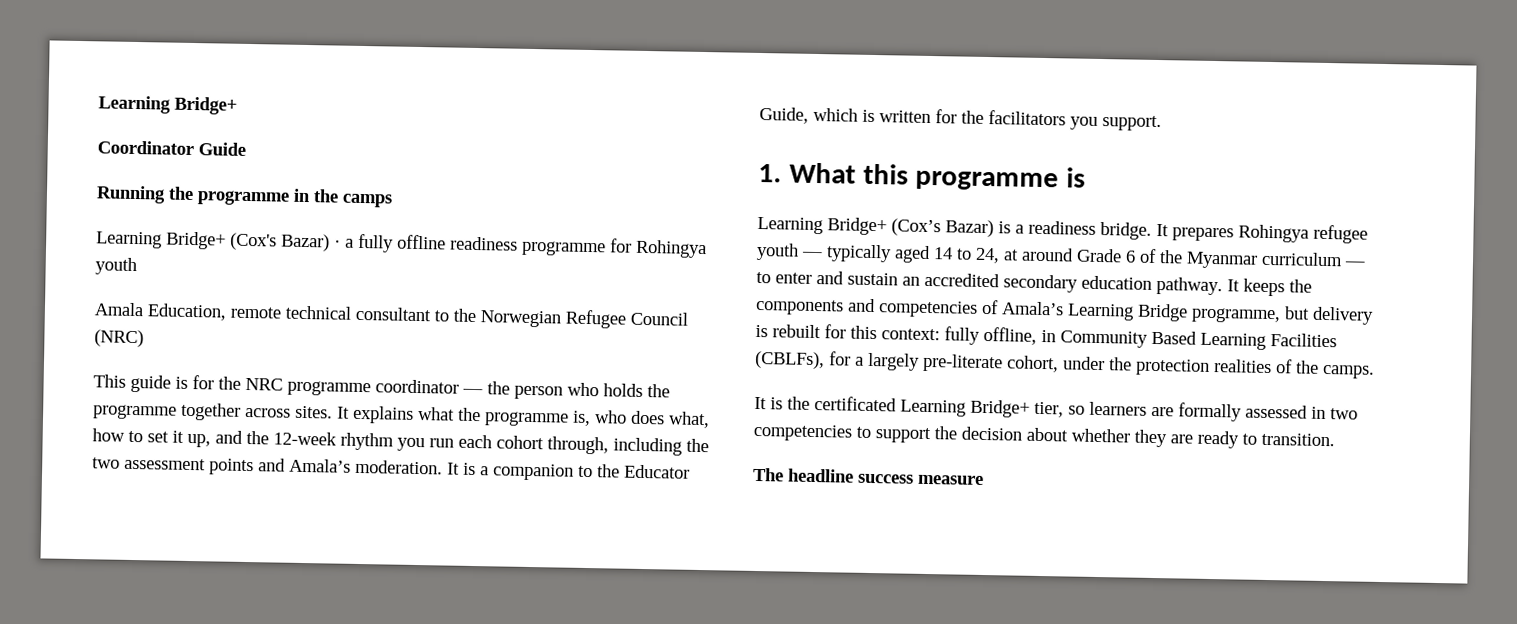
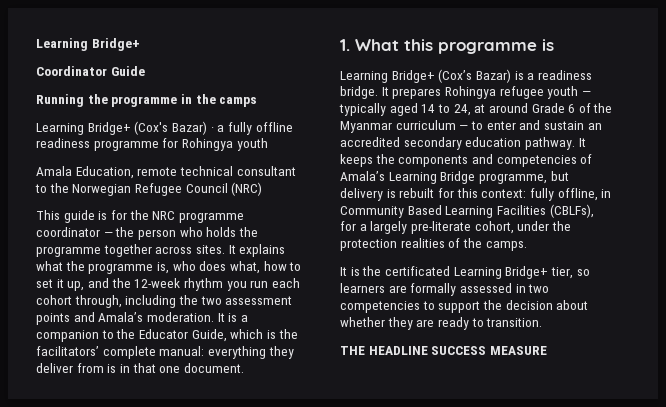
- It is a companion to the Educator Guide, which is written for the facilitators you support.
+ It is a companion to the Educator Guide, which is the facilitators’ complete manual: everything they deliver from is in that one document.
- The headline success measure
+ THE HEADLINE SUCCESS MEASURE

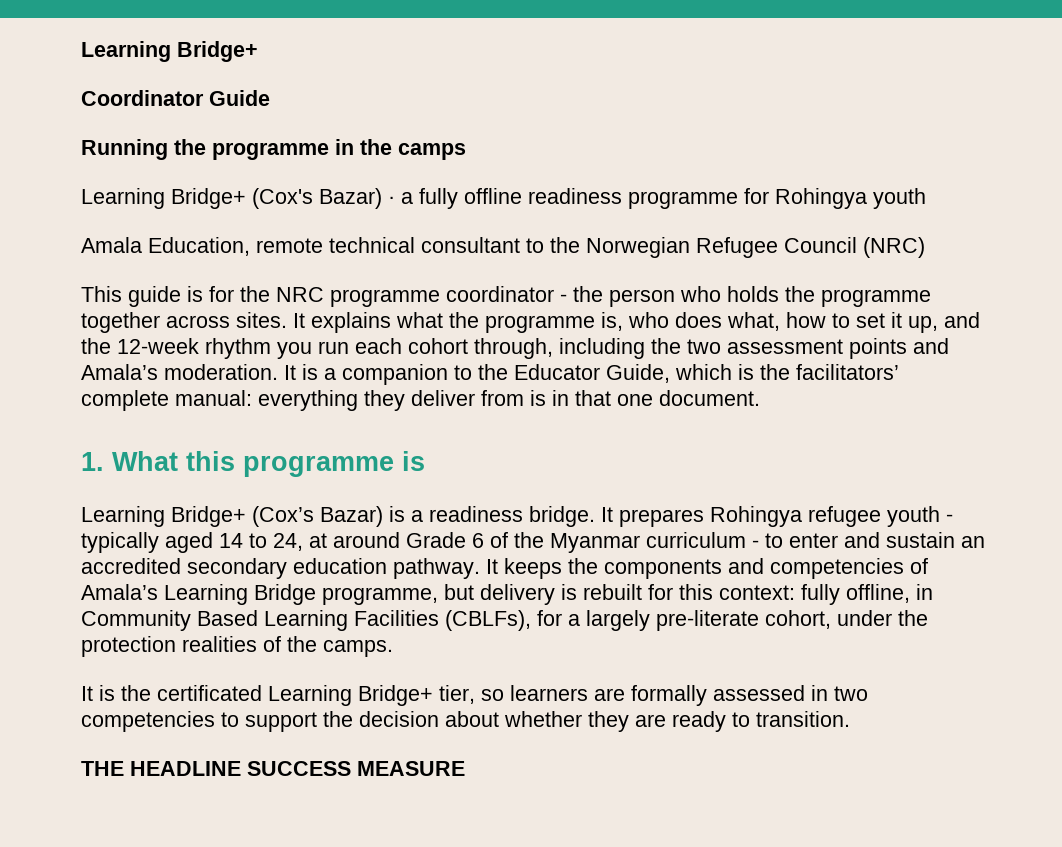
- This guide is for the NRC programme coordinator — the person who holds the programme together across sites.
+ This guide is for the NRC programme coordinator - the person who holds the programme together across sites.
- It prepares Rohingya refugee youth — typically aged 14 to 24, at around Grade 6 of the Myanmar curriculum — to enter and sustain an accredited secondary education pathway.
+ It prepares Rohingya refugee youth - typically aged 14 to 24, at around Grade 6 of the Myanmar curriculum - to enter and sustain an accredited secondary education pathway.

